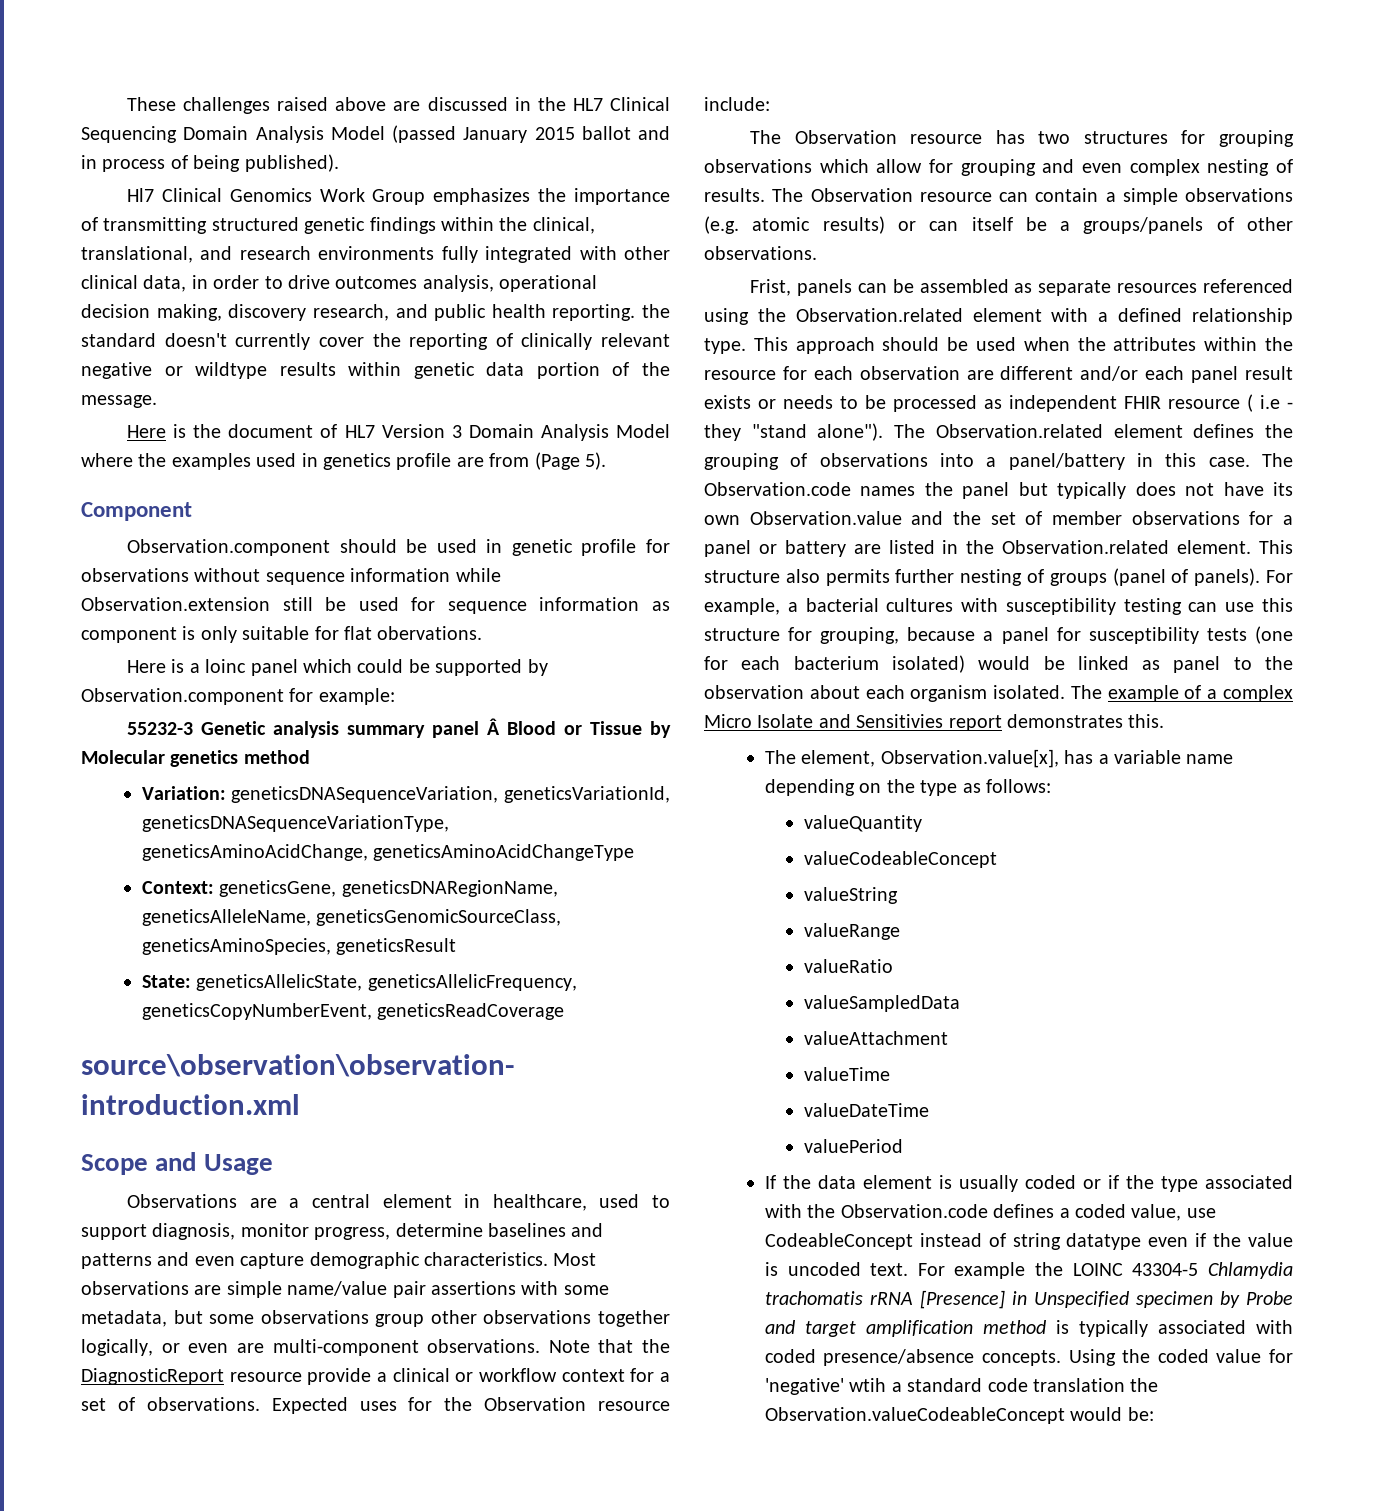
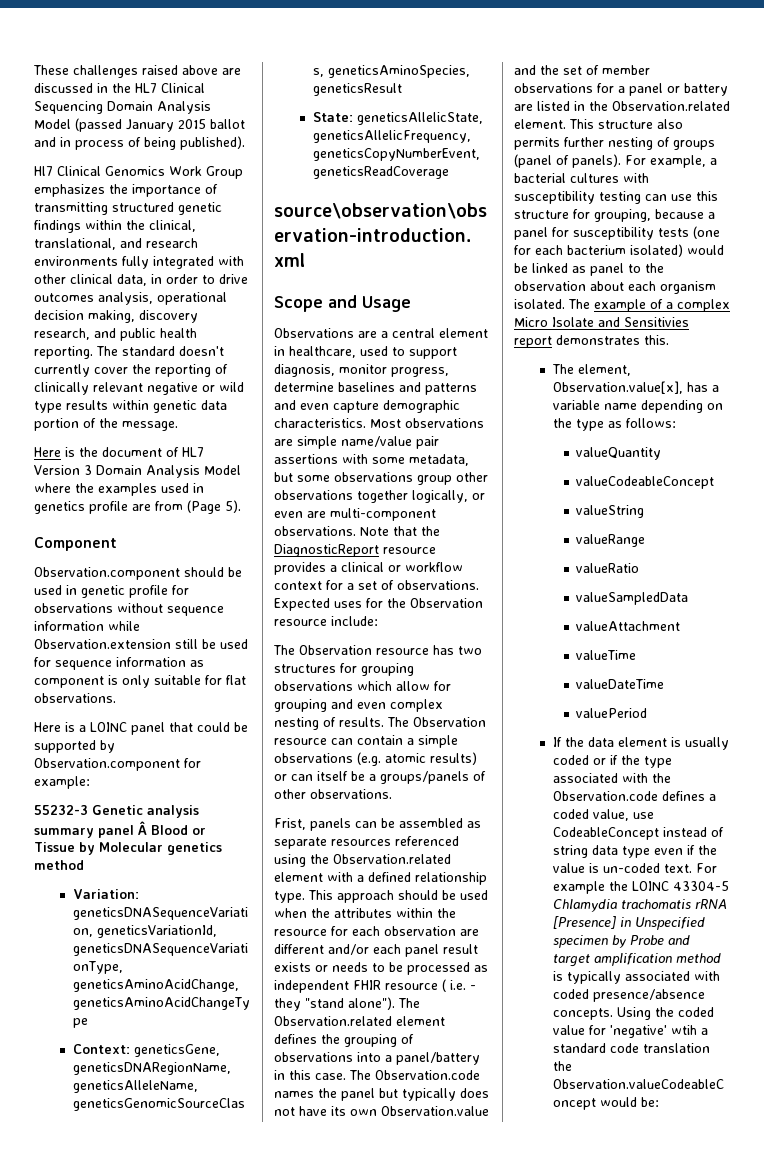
- Hl7 Clinical Genomics Work Group emphasizes the importance of transmitting structured genetic findings within the clinical, translational, and research environments fully integrated with other clinical data, in order to drive outcomes analysis, operational decision making, discovery research, and public health reporting. the standard doesn't currently cover the reporting of clinically relevant negative or wildtype results within genetic data portion of the message.
+ Hl7 Clinical Genomics Work Group emphasizes the importance of transmitting structured genetic findings within the clinical, translational, and research environments fully integrated with other clinical data, in order to drive outcomes analysis, operational decision making, discovery research, and public health reporting. The standard doesn't currently cover the reporting of clinically relevant negative or wild type results within genetic data portion of the message.
- Observation.component should be used in genetic profile for observations without sequence information while Observation.extension still be used for sequence information as component is only suitable for flat obervations.
+ Observation.component should be used in genetic profile for observations without sequence information while Observation.extension still be used for sequence information as component is only suitable for flat observations.
- Here is a loinc panel which could be supported by Observation.component for example:
+ Here is a LOINC panel that could be supported by Observation.component for example:
- Note that the DiagnosticReport resource provide a clinical or workflow context for a set of observations.
+ Note that the DiagnosticReport resource provides a clinical or workflow context for a set of observations.
- This approach should be used when the attributes within the resource for each observation are different and/or each panel result exists or needs to be processed as independent FHIR resource ( i.e - they "stand alone").
+ This approach should be used when the attributes within the resource for each observation are different and/or each panel result exists or needs to be processed as independent FHIR resource ( i.e. - they "stand alone").
- If the data element is usually coded or if the type associated with the Observation.code defines a coded value, use CodeableConcept instead of string datatype even if the value is uncoded text.
+ If the data element is usually coded or if the type associated with the Observation.code defines a coded value, use CodeableConcept instead of string data type even if the value is un-coded text.

